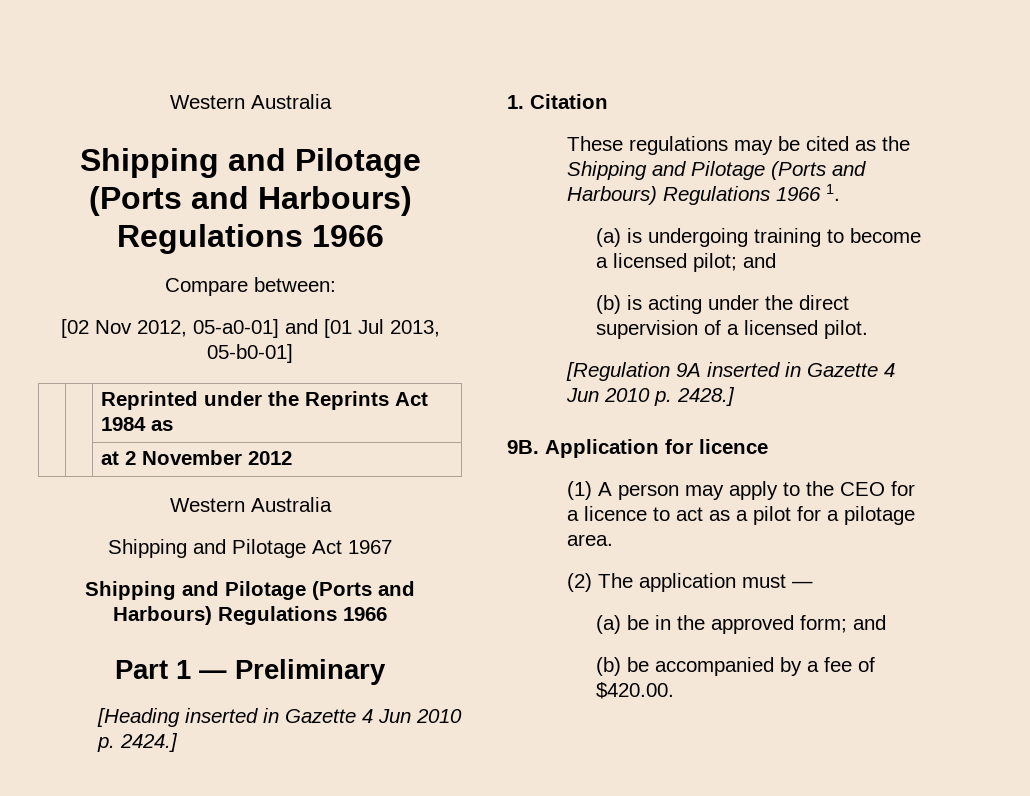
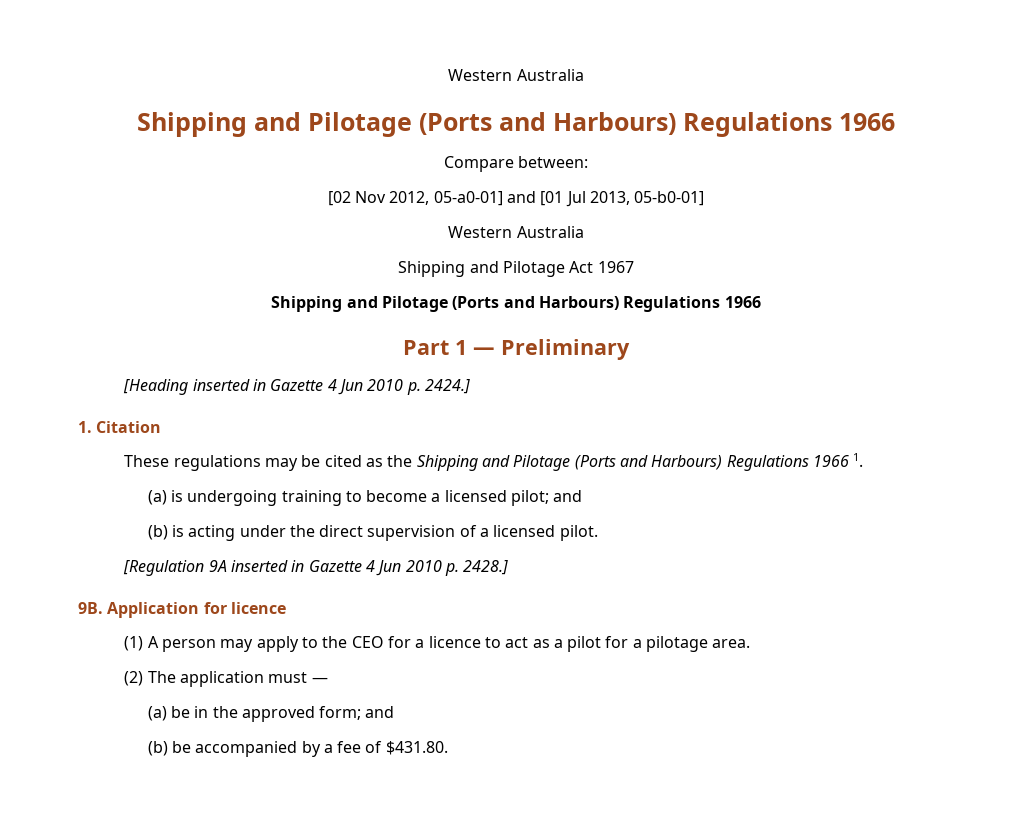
- | | Reprinted under the Reprints Act 1984 as
- | | at 2 November 2012
- (b) be accompanied by a fee of $420.00.
+ (b) be accompanied by a fee of $431.80.

